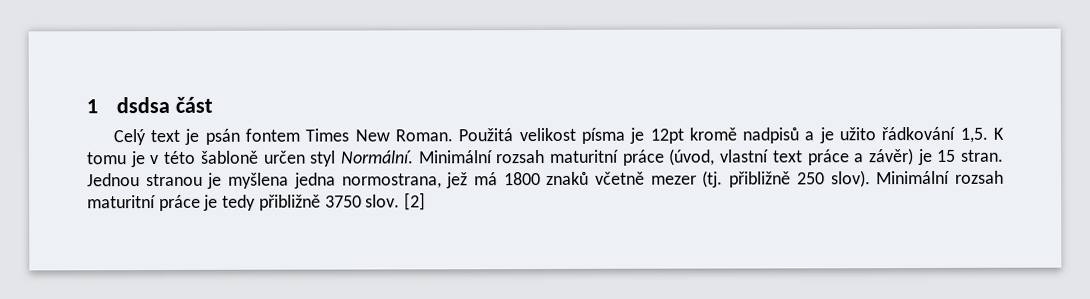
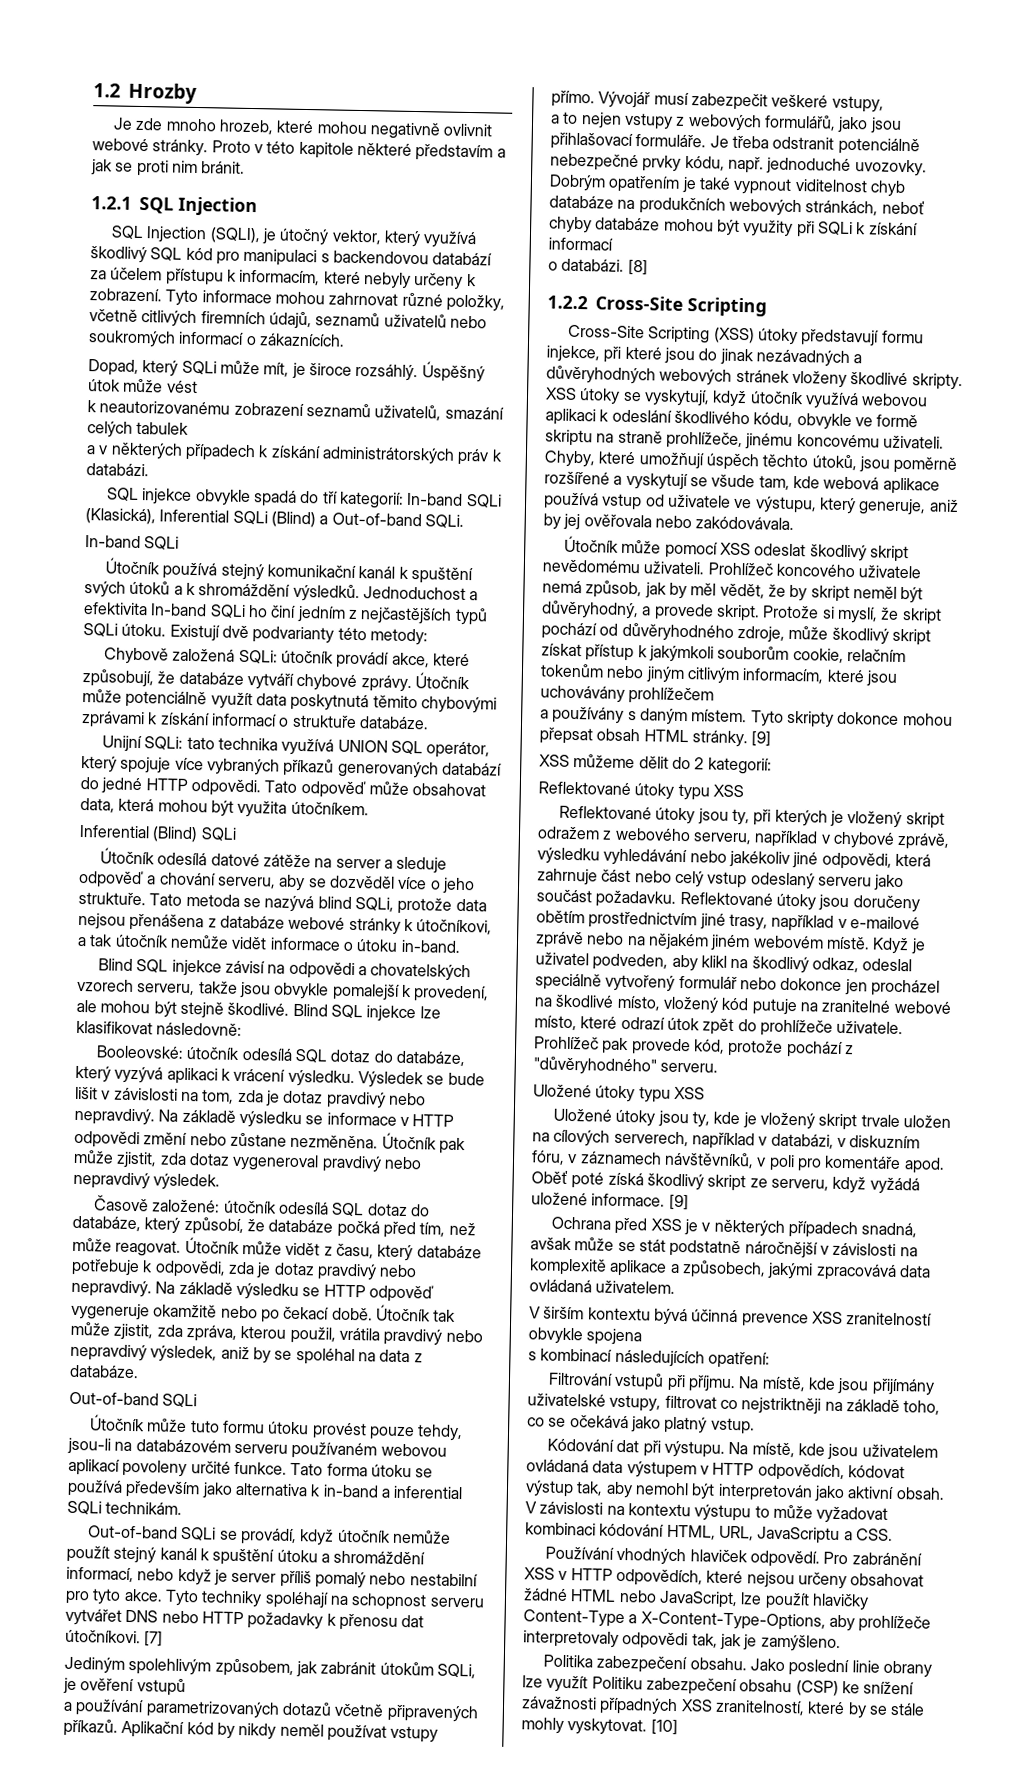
- 1 dsdsa část
- Celý text je psán fontem Times New Roman. Použitá velikost písma je 12pt kromě nadpisů a je užito řádkování 1,5. K tomu je v této šabloně určen styl Normální. Minimální rozsah maturitní práce (úvod, vlastní text práce a závěr) je 15 stran. Jednou stranou je myšlena jedna normostrana, jež má 1800 znaků včetně mezer (tj. přibližně 250 slov). Minimální rozsah maturitní práce je tedy přibližně 3750 slov. [2]
+ 1.2 Hrozby
+ Je zde mnoho hrozeb, které mohou negativně ovlivnit webové stránky. Proto v této kapitole některé představím a jak se proti nim bránit.
+ 1.2.1 SQL Injection
+ SQL Injection (SQLI), je útočný vektor, který využívá škodlivý SQL kód pro manipulaci s backendovou databází za účelem přístupu k informacím, které nebyly určeny k zobrazení. Tyto informace mohou zahrnovat různé položky, včetně citlivých firemních údajů, seznamů uživatelů nebo soukromých informací o zákaznících.
+ Dopad, který SQLi může mít, je široce rozsáhlý. Úspěšný útok může vést
+ k neautorizovanému zobrazení seznamů uživatelů, smazání celých tabulek
+ a v některých případech k získání administrátorských práv k databázi.
+ SQL injekce obvykle spadá do tří kategorií: In-band SQLi (Klasická), Inferential SQLi (Blind) a Out-of-band SQLi.
+ In-band SQLi
+ Útočník používá stejný komunikační kanál k spuštění svých útoků a k shromáždění výsledků. Jednoduchost a efektivita In-band SQLi ho činí jedním z nejčastějších typů SQLi útoku. Existují dvě podvarianty této metody:
+ Chybově založená SQLi: útočník provádí akce, které způsobují, že databáze vytváří chybové zprávy. Útočník může potenciálně využít data poskytnutá těmito chybovými zprávami k získání informací o struktuře databáze.
+ Unijní SQLi: tato technika využívá UNION SQL operátor, který spojuje více vybraných příkazů generovaných databází do jedné HTTP odpovědi. Tato odpověď může obsahovat data, která mohou být využita útočníkem.
+ Inferential (Blind) SQLi
+ Útočník odesílá datové zátěže na server a sleduje odpověď a chování serveru, aby se dozvěděl více o jeho struktuře. Tato metoda se nazývá blind SQLi, protože data nejsou přenášena z databáze webové stránky k útočníkovi, a tak útočník nemůže vidět informace o útoku in-band.
+ Blind SQL injekce závisí na odpovědi a chovatelských vzorech serveru, takže jsou obvykle pomalejší k provedení, ale mohou být stejně škodlivé. Blind SQL injekce lze klasifikovat následovně:
+ Booleovské: útočník odesílá SQL dotaz do databáze, který vyzývá aplikaci k vrácení výsledku. Výsledek se bude lišit v závislosti na tom, zda je dotaz pravdivý nebo nepravdivý. Na základě výsledku se informace v HTTP odpovědi změní nebo zůstane nezměněna. Útočník pak může zjistit, zda dotaz vygeneroval pravdivý nebo nepravdivý výsledek.
+ Časově založené: útočník odesílá SQL dotaz do databáze, který způsobí, že databáze počká před tím, než může reagovat. Útočník může vidět z času, který databáze potřebuje k odpovědi, zda je dotaz pravdivý nebo nepravdivý. Na základě výsledku se HTTP odpověď vygeneruje okamžitě nebo po čekací době. Útočník tak může zjistit, zda zpráva, kterou použil, vrátila pravdivý nebo nepravdivý výsledek, aniž by se spoléhal na data z databáze.
+ Out-of-band SQLi
+ Útočník může tuto formu útoku provést pouze tehdy, jsou-li na databázovém serveru používaném webovou aplikací povoleny určité funkce. Tato forma útoku se používá především jako alternativa k in-band a inferential SQLi technikám.
+ Out-of-band SQLi se provádí, když útočník nemůže použít stejný kanál k spuštění útoku a shromáždění informací, nebo když je server příliš pomalý nebo nestabilní pro tyto akce. Tyto techniky spoléhají na schopnost serveru vytvářet DNS nebo HTTP požadavky k přenosu dat útočníkovi. [7]
+ Jediným spolehlivým způsobem, jak zabránit útokům SQLi, je ověření vstupů
+ a používání parametrizovaných dotazů včetně připravených příkazů. Aplikační kód by nikdy neměl používat vstupy přímo. Vývojář musí zabezpečit veškeré vstupy,
+ a to nejen vstupy z webových formulářů, jako jsou přihlašovací formuláře. Je třeba odstranit potenciálně nebezpečné prvky kódu, např. jednoduché uvozovky. Dobrým opatřením je také vypnout viditelnost chyb databáze na produkčních webových stránkách, neboť chyby databáze mohou být využity při SQLi k získání informací
+ o databázi. [8]
+ 1.2.2 Cross-Site Scripting
+ Cross-Site Scripting (XSS) útoky představují formu injekce, při které jsou do jinak nezávadných a důvěryhodných webových stránek vloženy škodlivé skripty. XSS útoky se vyskytují, když útočník využívá webovou aplikaci k odeslání škodlivého kódu, obvykle ve formě skriptu na straně prohlížeče, jinému koncovému uživateli. Chyby, které umožňují úspěch těchto útoků, jsou poměrně rozšířené a vyskytují se všude tam, kde webová aplikace používá vstup od uživatele ve výstupu, který generuje, aniž by jej ověřovala nebo zakódovávala.
+ Útočník může pomocí XSS odeslat škodlivý skript nevědomému uživateli. Prohlížeč koncového uživatele nemá způsob, jak by měl vědět, že by skript neměl být důvěryhodný, a provede skript. Protože si myslí, že skript pochází od důvěryhodného zdroje, může škodlivý skript získat přístup k jakýmkoli souborům cookie, relačním tokenům nebo jiným citlivým informacím, které jsou uchovávány prohlížečem
+ a používány s daným místem. Tyto skripty dokonce mohou přepsat obsah HTML stránky. [9]
+ XSS můžeme dělit do 2 kategorií:
+ Reflektované útoky typu XSS
+ Reflektované útoky jsou ty, při kterých je vložený skript odražem z webového serveru, například v chybové zprávě, výsledku vyhledávání nebo jakékoliv jiné odpovědi, která zahrnuje část nebo celý vstup odeslaný serveru jako součást požadavku. Reflektované útoky jsou doručeny obětím prostřednictvím jiné trasy, například v e-mailové zprávě nebo na nějakém jiném webovém místě. Když je uživatel podveden, aby klikl na škodlivý odkaz, odeslal speciálně vytvořený formulář nebo dokonce jen procházel na škodlivé místo, vložený kód putuje na zranitelné webové místo, které odrazí útok zpět do prohlížeče uživatele. Prohlížeč pak provede kód, protože pochází z "důvěryhodného" serveru.
+ Uložené útoky typu XSS
+ Uložené útoky jsou ty, kde je vložený skript trvale uložen na cílových serverech, například v databázi, v diskuzním fóru, v záznamech návštěvníků, v poli pro komentáře apod. Oběť poté získá škodlivý skript ze serveru, když vyžádá uložené informace. [9]
+ Ochrana před XSS je v některých případech snadná, avšak může se stát podstatně náročnější v závislosti na komplexitě aplikace a způsobech, jakými zpracovává data ovládaná uživatelem.
+ V širším kontextu bývá účinná prevence XSS zranitelností obvykle spojena
+ s kombinací následujících opatření:
+ Filtrování vstupů při příjmu. Na místě, kde jsou přijímány uživatelské vstupy, filtrovat co nejstriktněji na základě toho, co se očekává jako platný vstup.
+ Kódování dat při výstupu. Na místě, kde jsou uživatelem ovládaná data výstupem v HTTP odpovědích, kódovat výstup tak, aby nemohl být interpretován jako aktivní obsah. V závislosti na kontextu výstupu to může vyžadovat kombinaci kódování HTML, URL, JavaScriptu a CSS.
+ Používání vhodných hlaviček odpovědí. Pro zabránění XSS v HTTP odpovědích, které nejsou určeny obsahovat žádné HTML nebo JavaScript, lze použít hlavičky Content-Type a X-Content-Type-Options, aby prohlížeče interpretovaly odpovědi tak, jak je zamýšleno.
+ Politika zabezpečení obsahu. Jako poslední linie obrany lze využít Politiku zabezpečení obsahu (CSP) ke snížení závažnosti případných XSS zranitelností, které by se stále mohly vyskytovat. [10]

